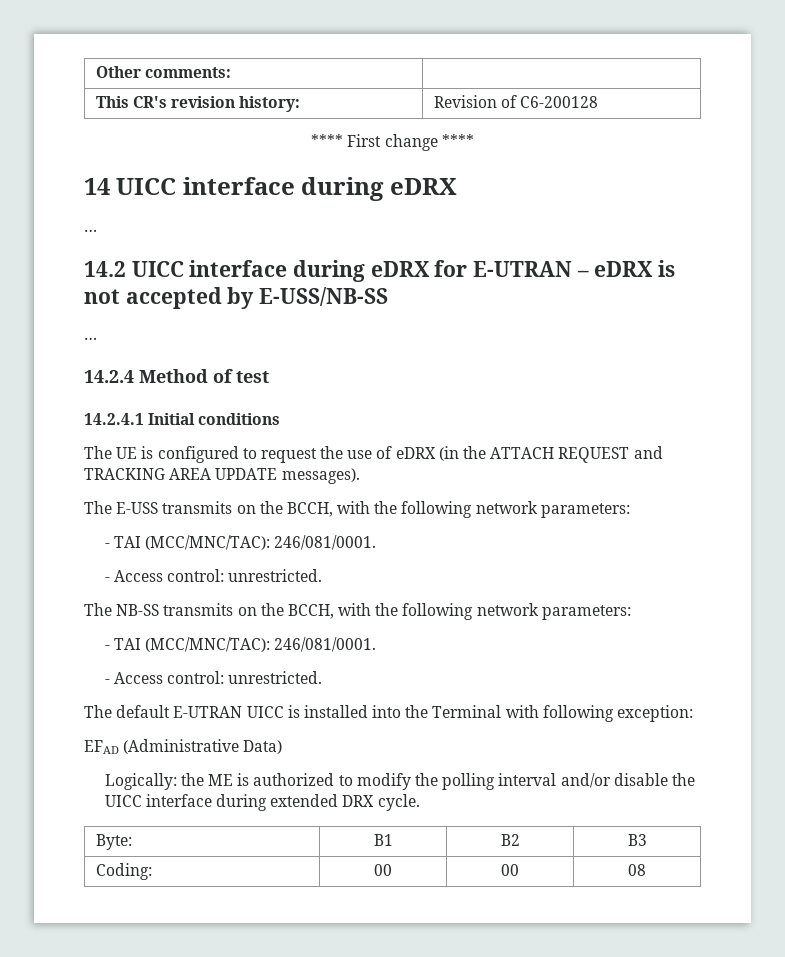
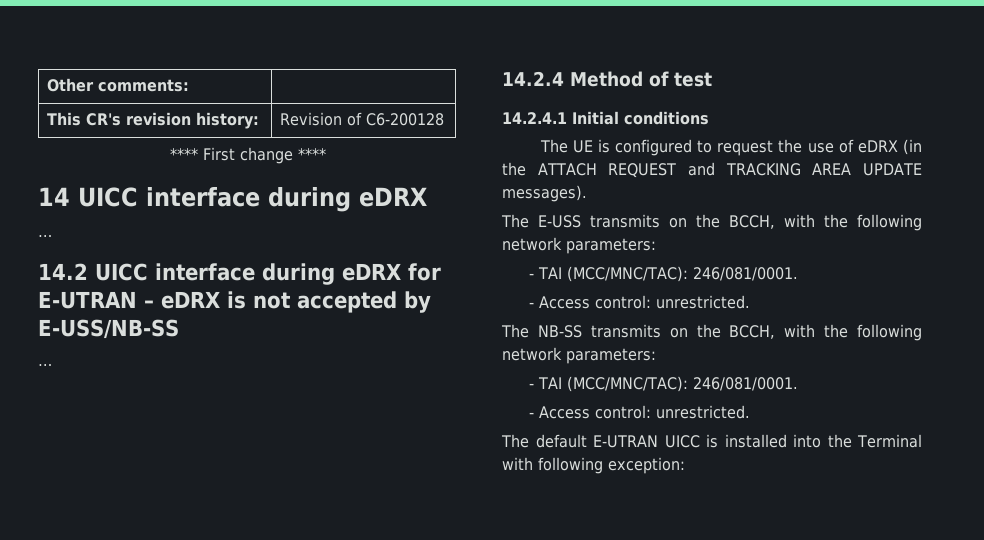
- EFAD (Administrative Data)
- Logically: the ME is authorized to modify the polling interval and/or disable the UICC interface during extended DRX cycle.
- Byte: | B1 | B2 | B3
- Coding: | 00 | 00 | 08

